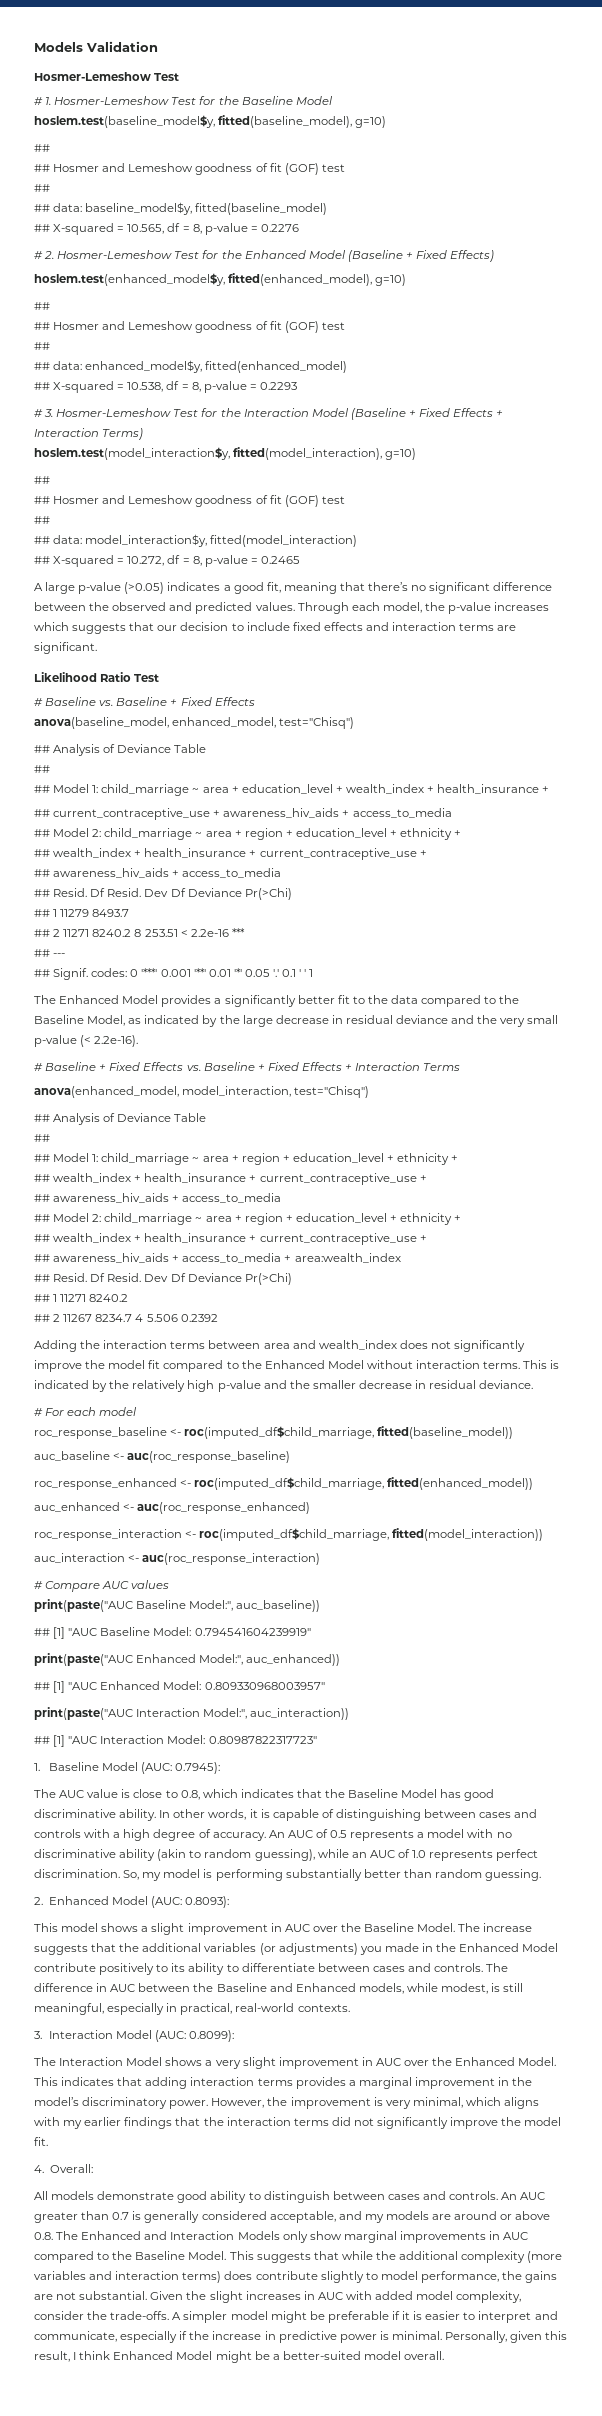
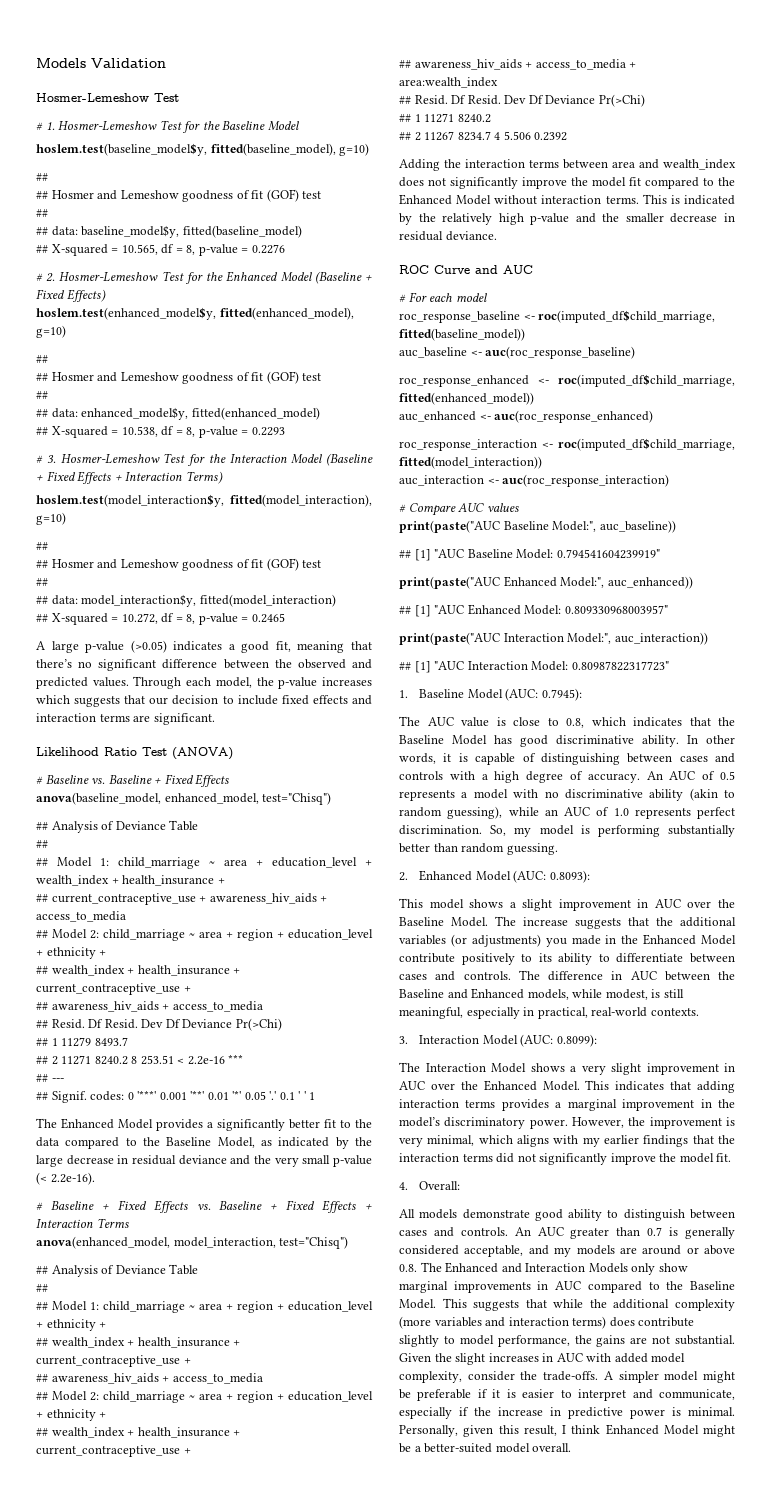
- Likelihood Ratio Test
+ Likelihood Ratio Test (ANOVA)
+ ROC Curve and AUC

